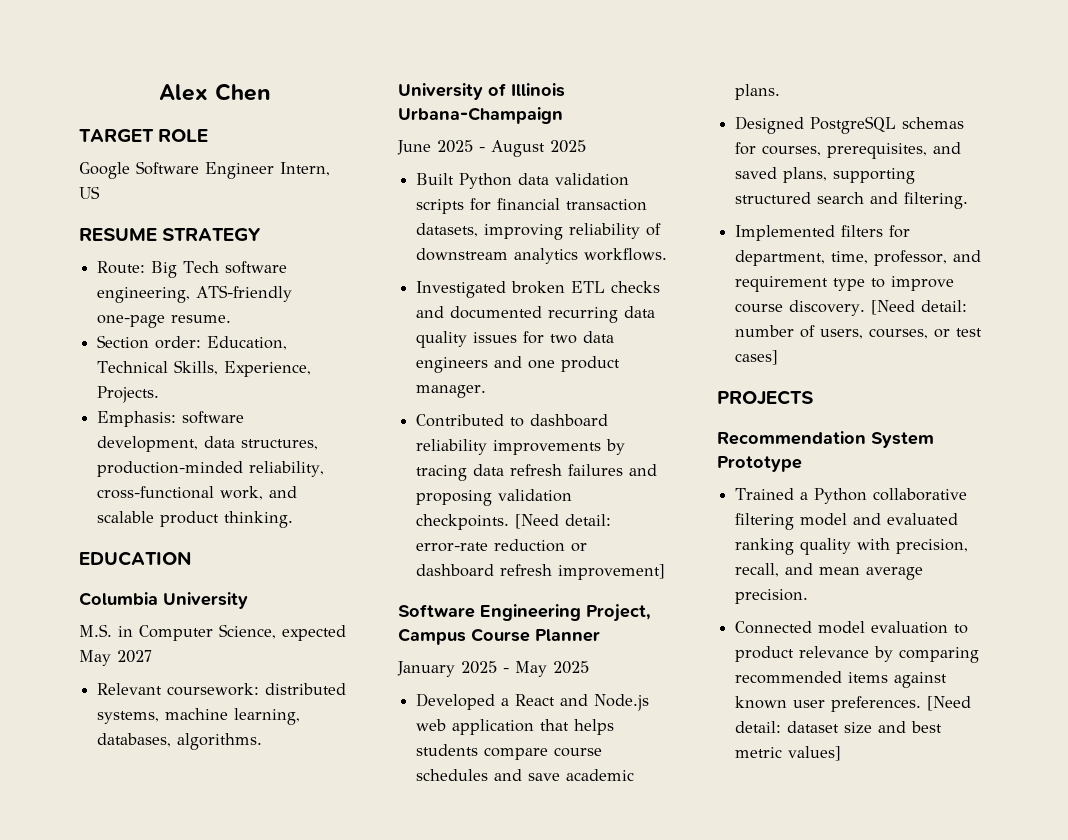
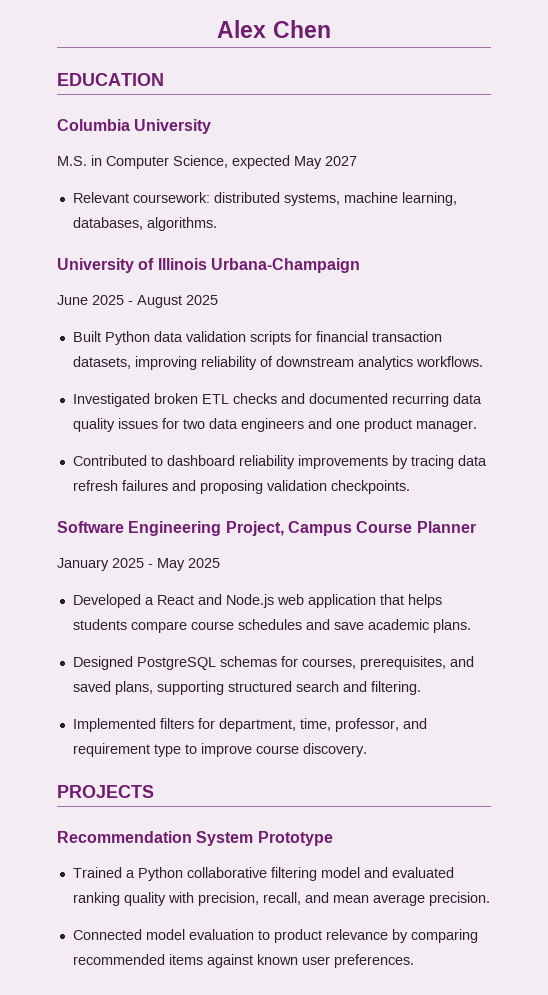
- TARGET ROLE
- Google Software Engineer Intern, US
- RESUME STRATEGY
- Route: Big Tech software engineering, ATS-friendly one-page resume.
- Section order: Education, Technical Skills, Experience, Projects.
- Emphasis: software development, data structures, production-minded reliability, cross-functional work, and scalable product thinking.
- [Need detail: error-rate reduction or dashboard refresh improvement]
- [Need detail: number of users, courses, or test cases]
- [Need detail: dataset size and best metric values]

